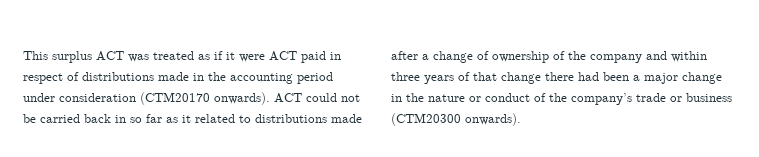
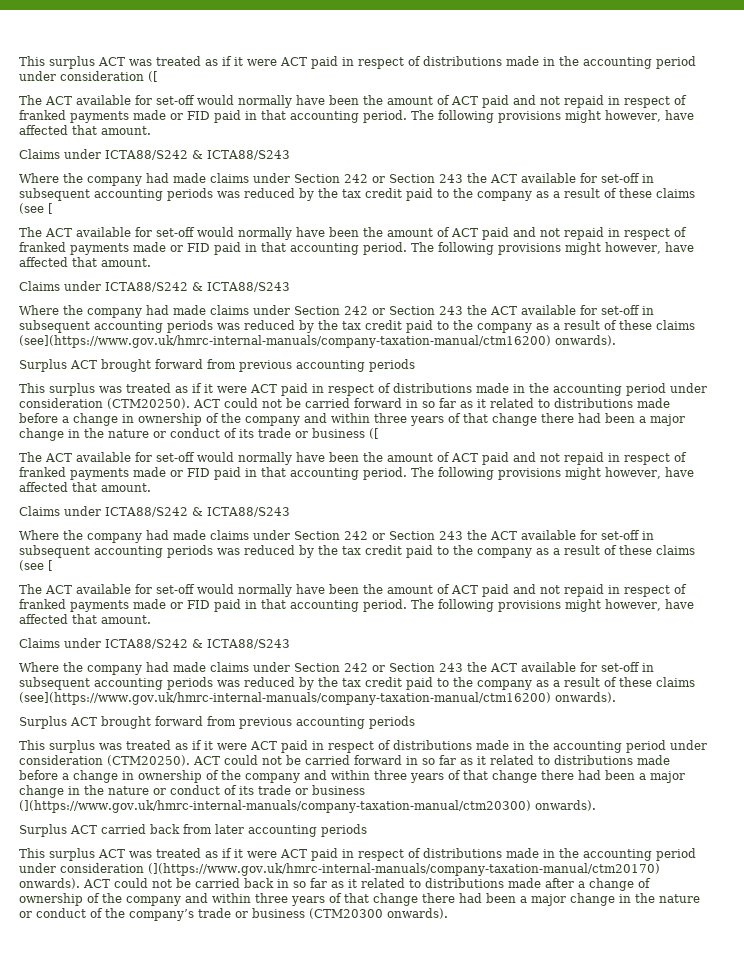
- This surplus ACT was treated as if it were ACT paid in respect of distributions made in the accounting period under consideration (CTM20170 onwards).
+ This surplus ACT was treated as if it were ACT paid in respect of distributions made in the accounting period under consideration ([
+ The ACT available for set-off would normally have been the amount of ACT paid and not repaid in respect of franked payments made or FID paid in that accounting period. The following provisions might however, have affected that amount.
+ Claims under ICTA88/S242 & ICTA88/S243
+ Where the company had made claims under Section 242 or Section 243 the ACT available for set-off in subsequent accounting periods was reduced by the tax credit paid to the company as a result of these claims (see [
+ The ACT available for set-off would normally have been the amount of ACT paid and not repaid in respect of franked payments made or FID paid in that accounting period. The following provisions might however, have affected that amount.
+ Claims under ICTA88/S242 & ICTA88/S243
+ Where the company had made claims under Section 242 or Section 243 the ACT available for set-off in subsequent accounting periods was reduced by the tax credit paid to the company as a result of these claims (see](https://www.gov.uk/hmrc-internal-manuals/company-taxation-manual/ctm16200) onwards).
+ Surplus ACT brought forward from previous accounting periods
+ This surplus was treated as if it were ACT paid in respect of distributions made in the accounting period under consideration (CTM20250). ACT could not be carried forward in so far as it related to distributions made before a change in ownership of the company and within three years of that change there had been a major change in the nature or conduct of its trade or business ([
+ The ACT available for set-off would normally have been the amount of ACT paid and not repaid in respect of franked payments made or FID paid in that accounting period. The following provisions might however, have affected that amount.
+ Claims under ICTA88/S242 & ICTA88/S243
+ Where the company had made claims under Section 242 or Section 243 the ACT available for set-off in subsequent accounting periods was reduced by the tax credit paid to the company as a result of these claims (see [
+ The ACT available for set-off would normally have been the amount of ACT paid and not repaid in respect of franked payments made or FID paid in that accounting period. The following provisions might however, have affected that amount.
+ Claims under ICTA88/S242 & ICTA88/S243
+ Where the company had made claims under Section 242 or Section 243 the ACT available for set-off in subsequent accounting periods was reduced by the tax credit paid to the company as a result of these claims (see](https://www.gov.uk/hmrc-internal-manuals/company-taxation-manual/ctm16200) onwards).
+ Surplus ACT brought forward from previous accounting periods
+ This surplus was treated as if it were ACT paid in respect of distributions made in the accounting period under consideration (CTM20250). ACT could not be carried forward in so far as it related to distributions made before a change in ownership of the company and within three years of that change there had been a major change in the nature or conduct of its trade or business (](https://www.gov.uk/hmrc-internal-manuals/company-taxation-manual/ctm20300) onwards).
+ Surplus ACT carried back from later accounting periods
+ This surplus ACT was treated as if it were ACT paid in respect of distributions made in the accounting period under consideration (](https://www.gov.uk/hmrc-internal-manuals/company-taxation-manual/ctm20170) onwards).

